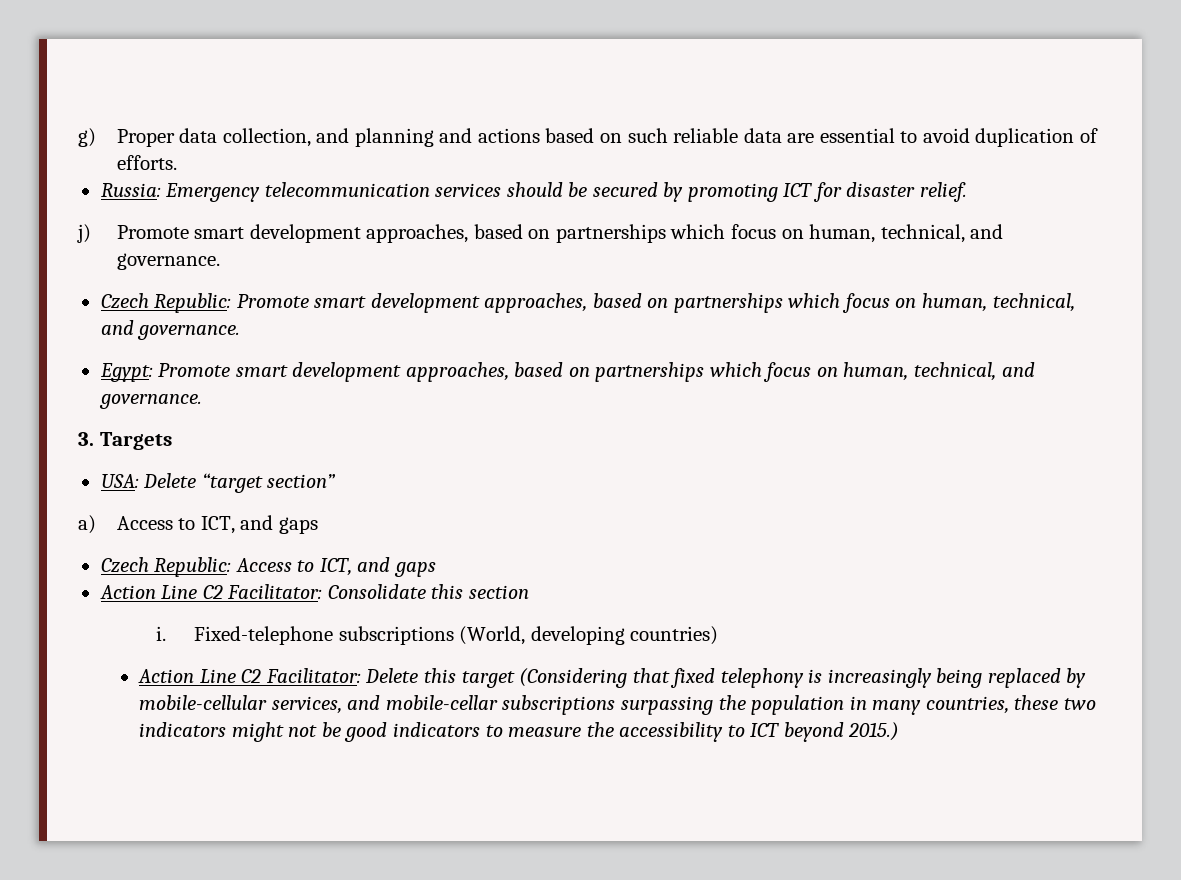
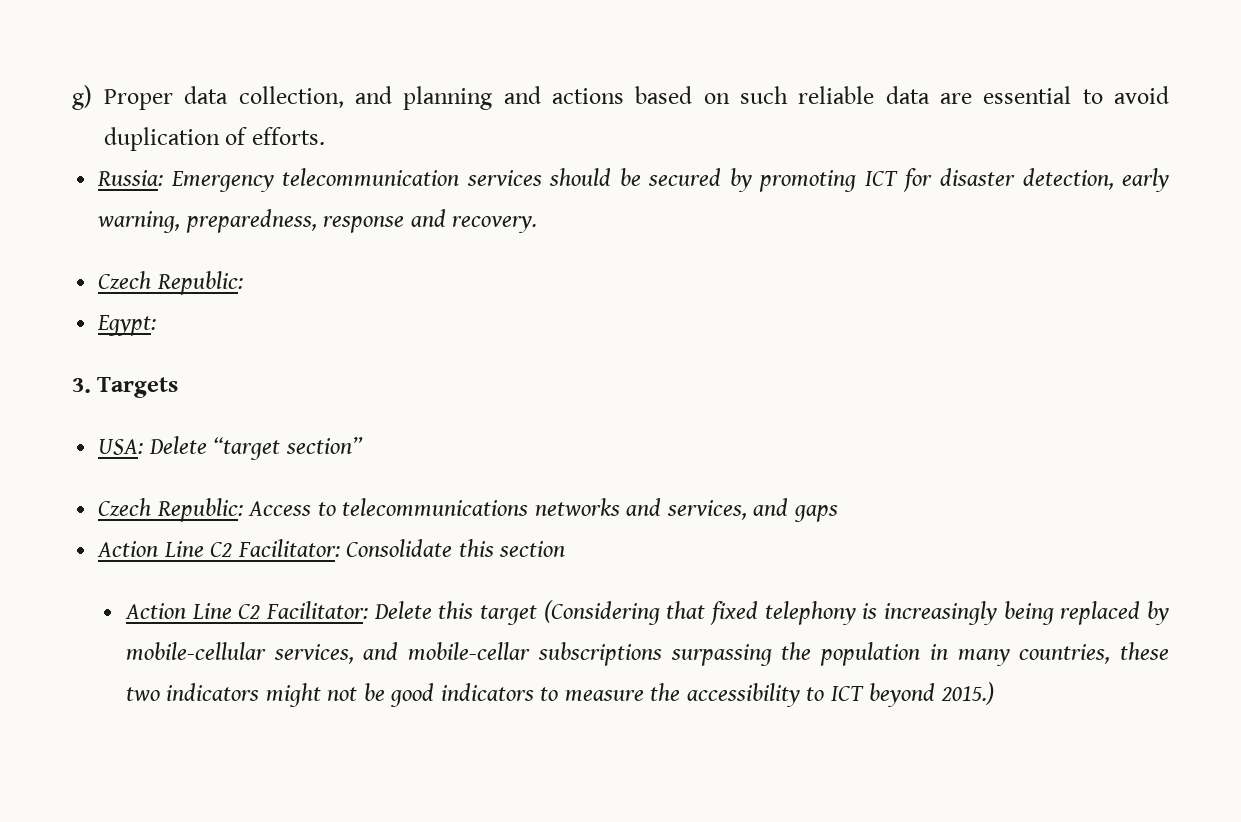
- Russia: Emergency telecommunication services should be secured by promoting ICT for disaster relief.
- j) Promote smart development approaches, based on partnerships which focus on human, technical, and governance.
- Czech Republic: Promote smart development approaches, based on partnerships which focus on human, technical, and governance.
- Egypt: Promote smart development approaches, based on partnerships which focus on human, technical, and governance.
+ Russia: Emergency telecommunication services should be secured by promoting ICT for disaster detection, early warning, preparedness, response and recovery.
+ Czech Republic:
+ Egypt:
- a) Access to ICT, and gaps
- Czech Republic: Access to ICT, and gaps
+ Czech Republic: Access to telecommunications networks and services, and gaps
- i. Fixed-telephone subscriptions (World, developing countries)

